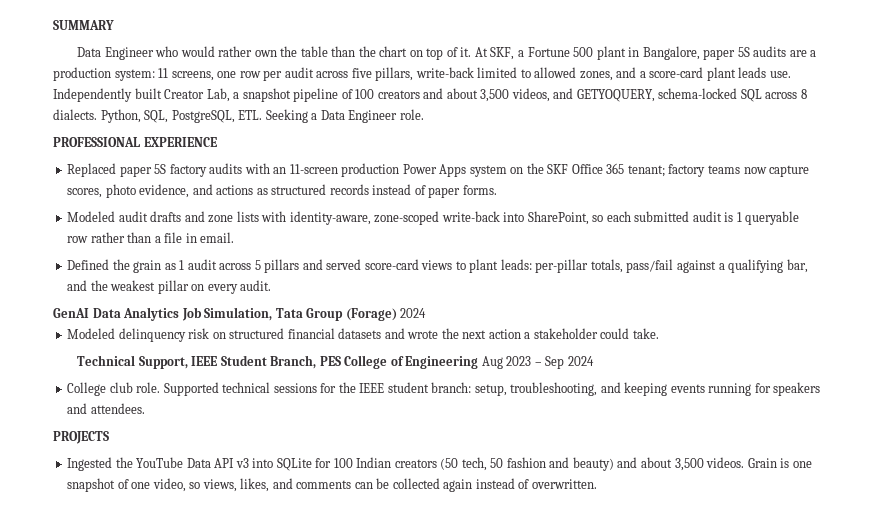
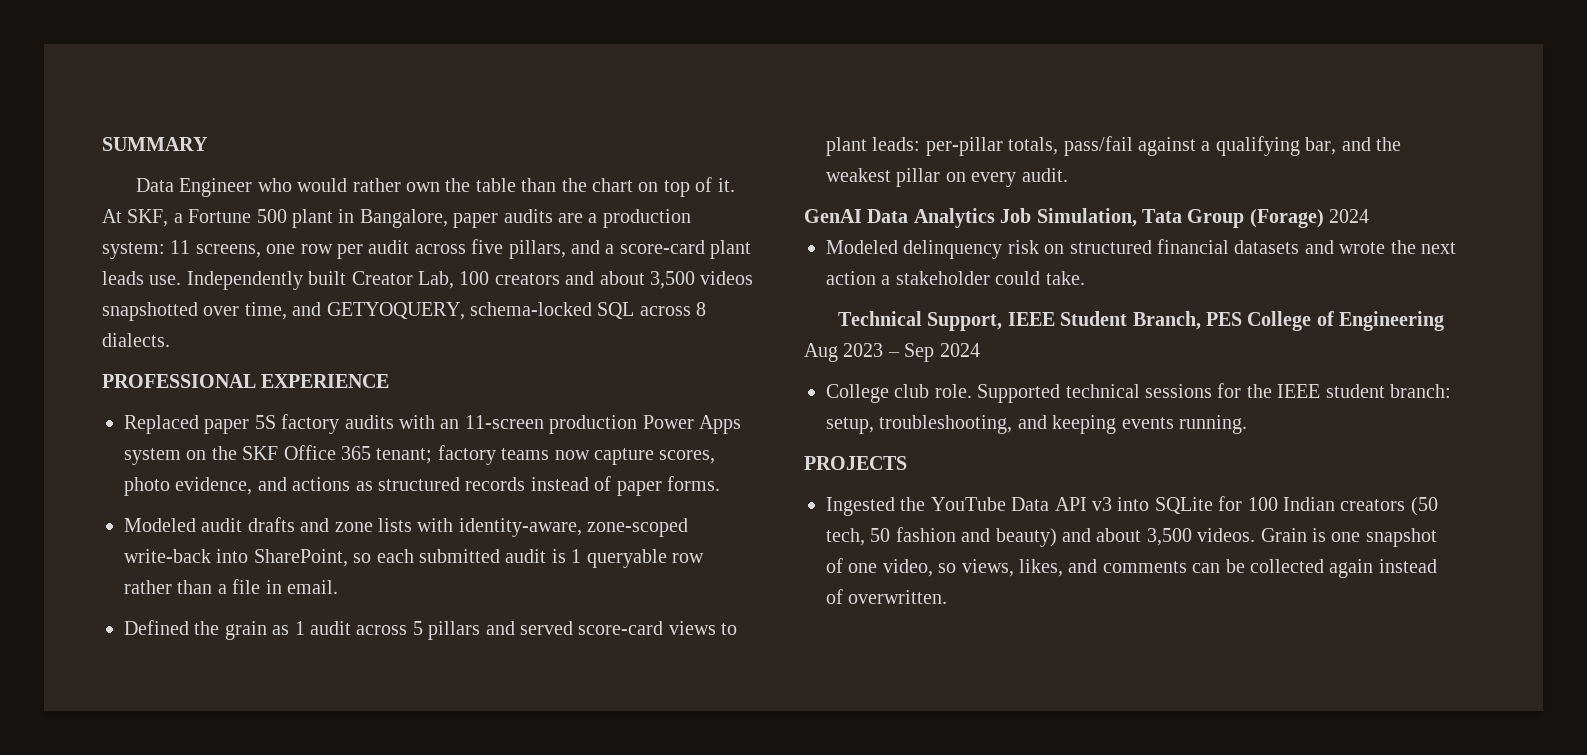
- At SKF, a Fortune 500 plant in Bangalore, paper 5S audits are a production system: 11 screens, one row per audit across five pillars, write-back limited to allowed zones, and a score-card plant leads use.
+ At SKF, a Fortune 500 plant in Bangalore, paper audits are a production system: 11 screens, one row per audit across five pillars, and a score-card plant leads use.
- Independently built Creator Lab, a snapshot pipeline of 100 creators and about 3,500 videos, and GETYOQUERY, schema-locked SQL across 8 dialects. Python, SQL, PostgreSQL, ETL. Seeking a Data Engineer role.
+ Independently built Creator Lab, 100 creators and about 3,500 videos snapshotted over time, and GETYOQUERY, schema-locked SQL across 8 dialects.
- Supported technical sessions for the IEEE student branch: setup, troubleshooting, and keeping events running for speakers and attendees.
+ Supported technical sessions for the IEEE student branch: setup, troubleshooting, and keeping events running.

